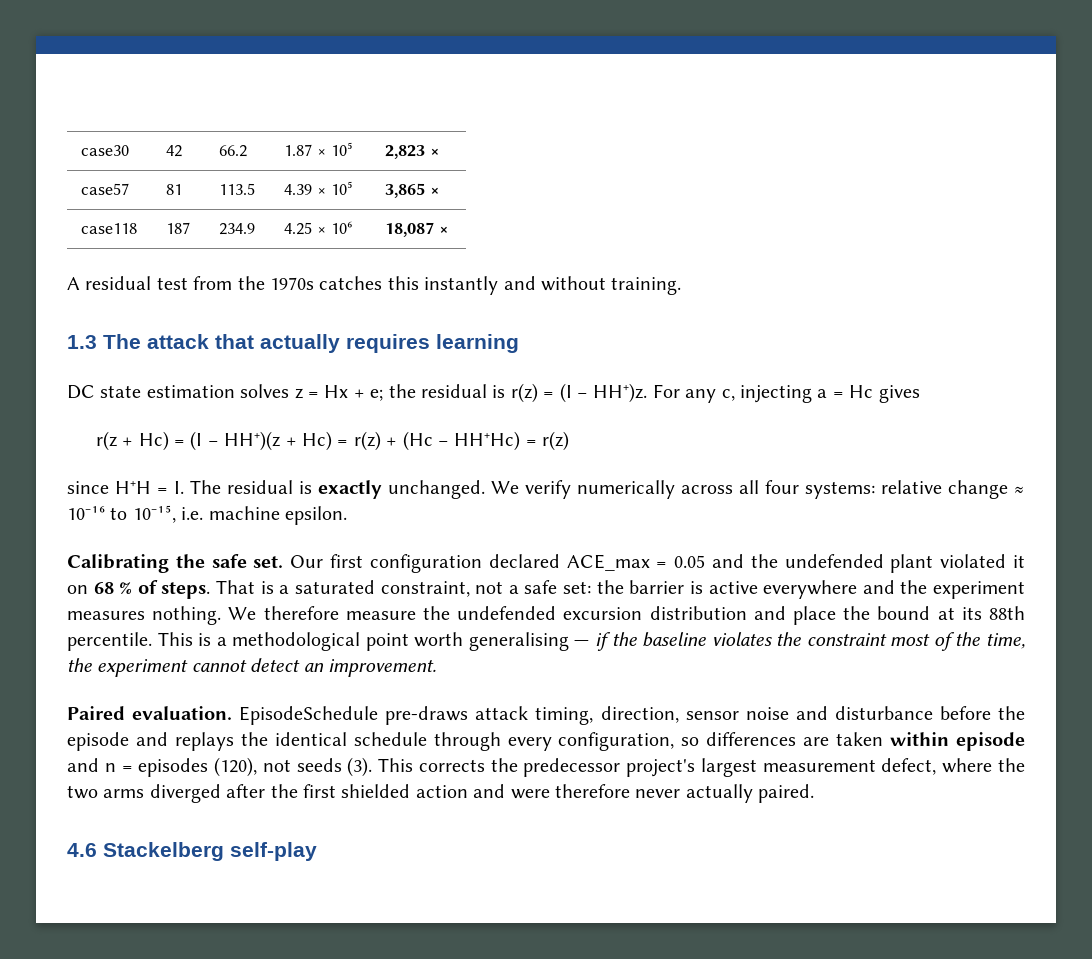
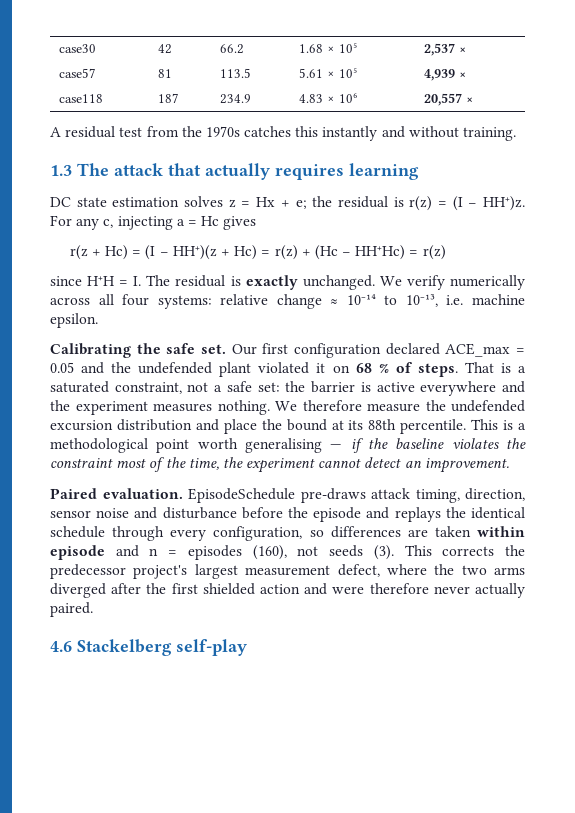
- case30 | 42 | 66.2 | 1.87 × 10⁵ | 2,823 ×
+ case30 | 42 | 66.2 | 1.68 × 10⁵ | 2,537 ×
- case57 | 81 | 113.5 | 4.39 × 10⁵ | 3,865 ×
+ case57 | 81 | 113.5 | 5.61 × 10⁵ | 4,939 ×
- case118 | 187 | 234.9 | 4.25 × 10⁶ | 18,087 ×
+ case118 | 187 | 234.9 | 4.83 × 10⁶ | 20,557 ×
- We verify numerically across all four systems: relative change ≈ 10⁻¹⁶ to 10⁻¹⁵, i.e. machine epsilon.
+ We verify numerically across all four systems: relative change ≈ 10⁻¹⁴ to 10⁻¹³, i.e. machine epsilon.
- EpisodeSchedule pre-draws attack timing, direction, sensor noise and disturbance before the episode and replays the identical schedule through every configuration, so differences are taken within episode and n = episodes (120), not seeds (3).
+ EpisodeSchedule pre-draws attack timing, direction, sensor noise and disturbance before the episode and replays the identical schedule through every configuration, so differences are taken within episode and n = episodes (160), not seeds (3).

